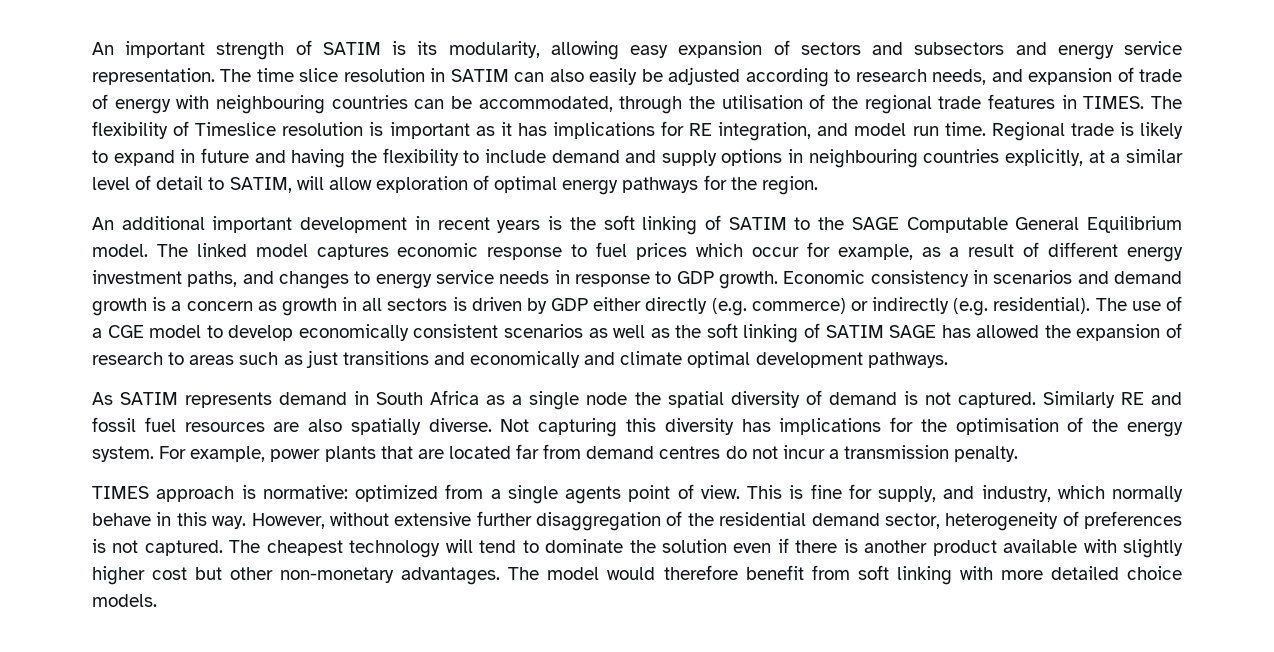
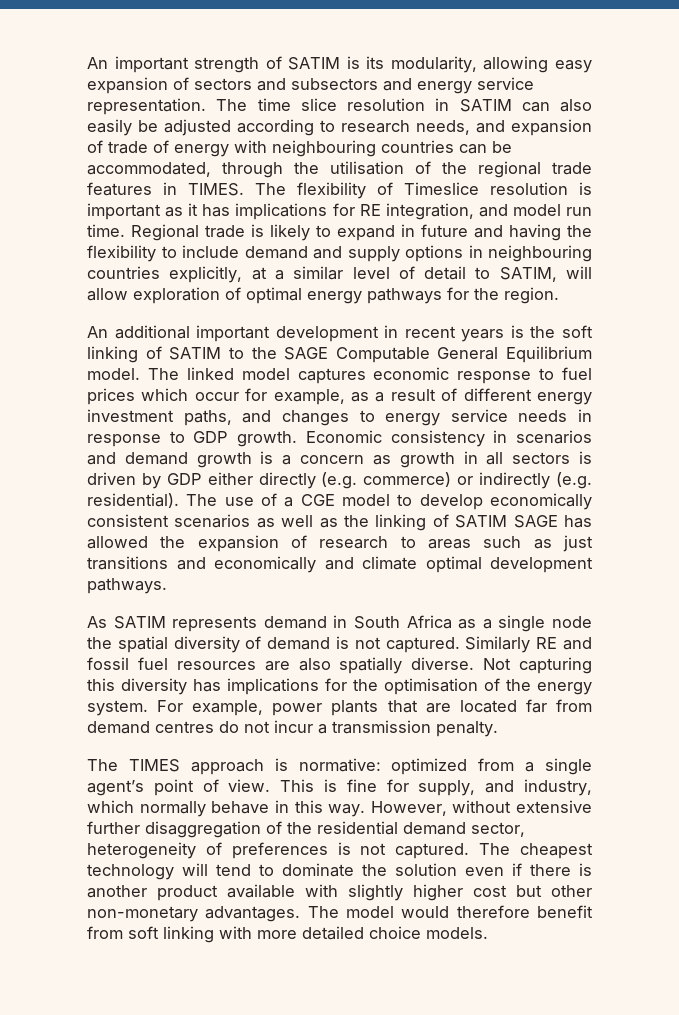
- The use of a CGE model to develop economically consistent scenarios as well as the soft linking of SATIM SAGE has allowed the expansion of research to areas such as just transitions and economically and climate optimal development pathways.
+ The use of a CGE model to develop economically consistent scenarios as well as the linking of SATIM SAGE has allowed the expansion of research to areas such as just transitions and economically and climate optimal development pathways.
- TIMES approach is normative: optimized from a single agents point of view.
+ The TIMES approach is normative: optimized from a single agent’s point of view.

